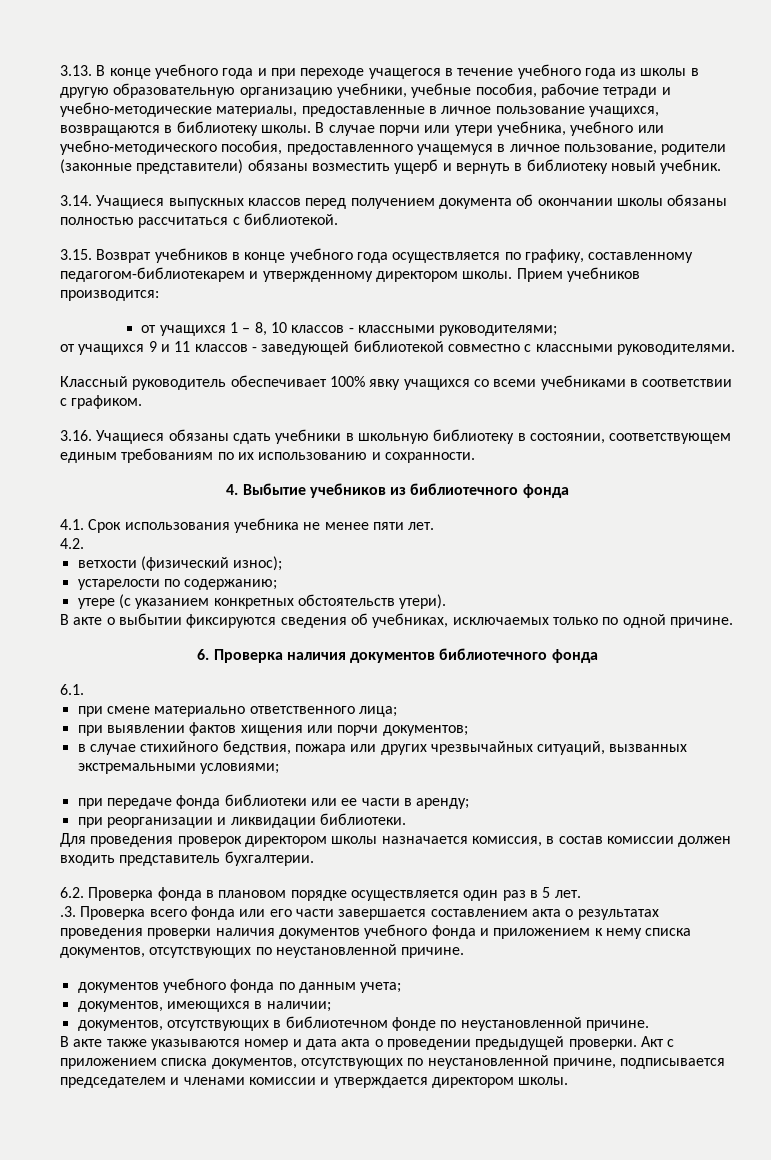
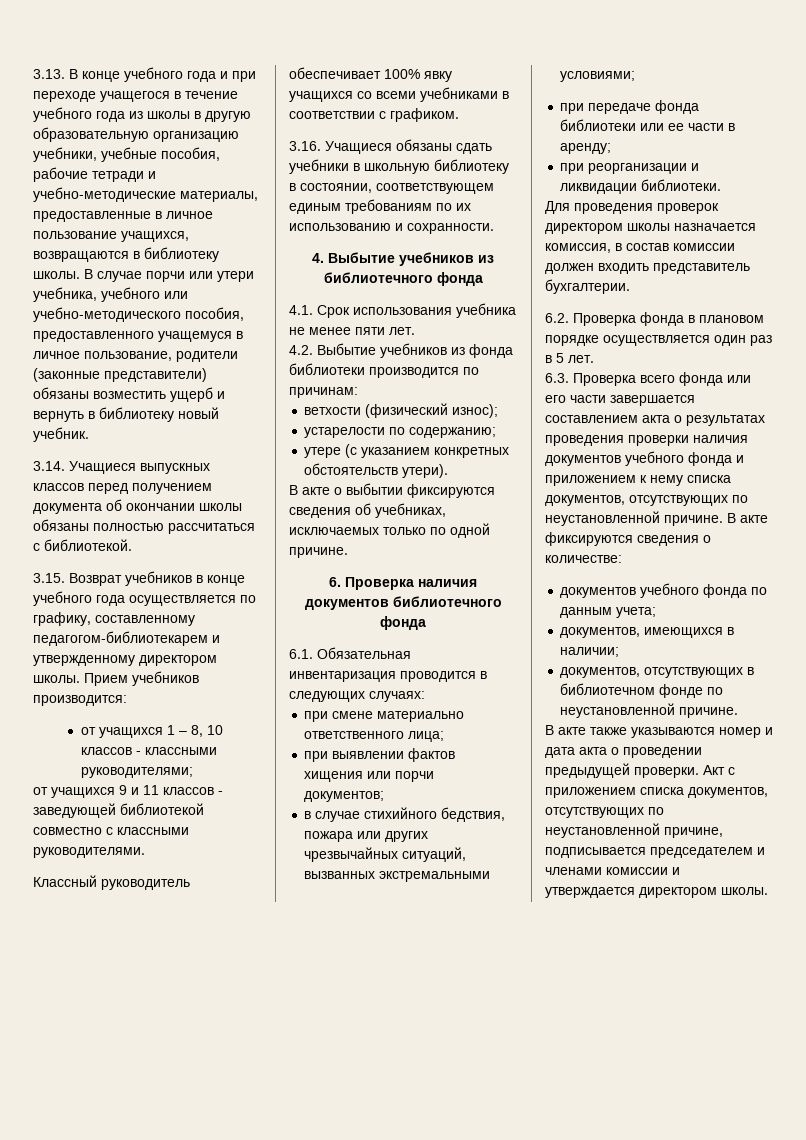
- 4.2.
+ 4.2. Выбытие учебников из фонда библиотеки производится по причинам:
- 6.1.
+ 6.1. Обязательная инвентаризация проводится в следующих случаях:
- .3. Проверка всего фонда или его части завершается составлением акта о результатах проведения проверки наличия документов учебного фонда и приложением к нему списка документов, отсутствующих по неустановленной причине.
+ 6.3. Проверка всего фонда или его части завершается составлением акта о результатах проведения проверки наличия документов учебного фонда и приложением к нему списка документов, отсутствующих по неустановленной причине. В акте фиксируются сведения о количестве:

